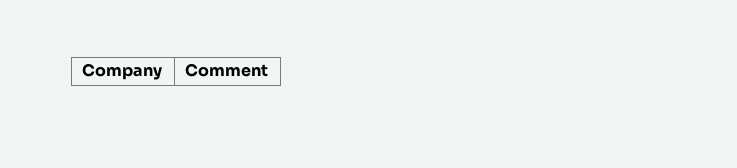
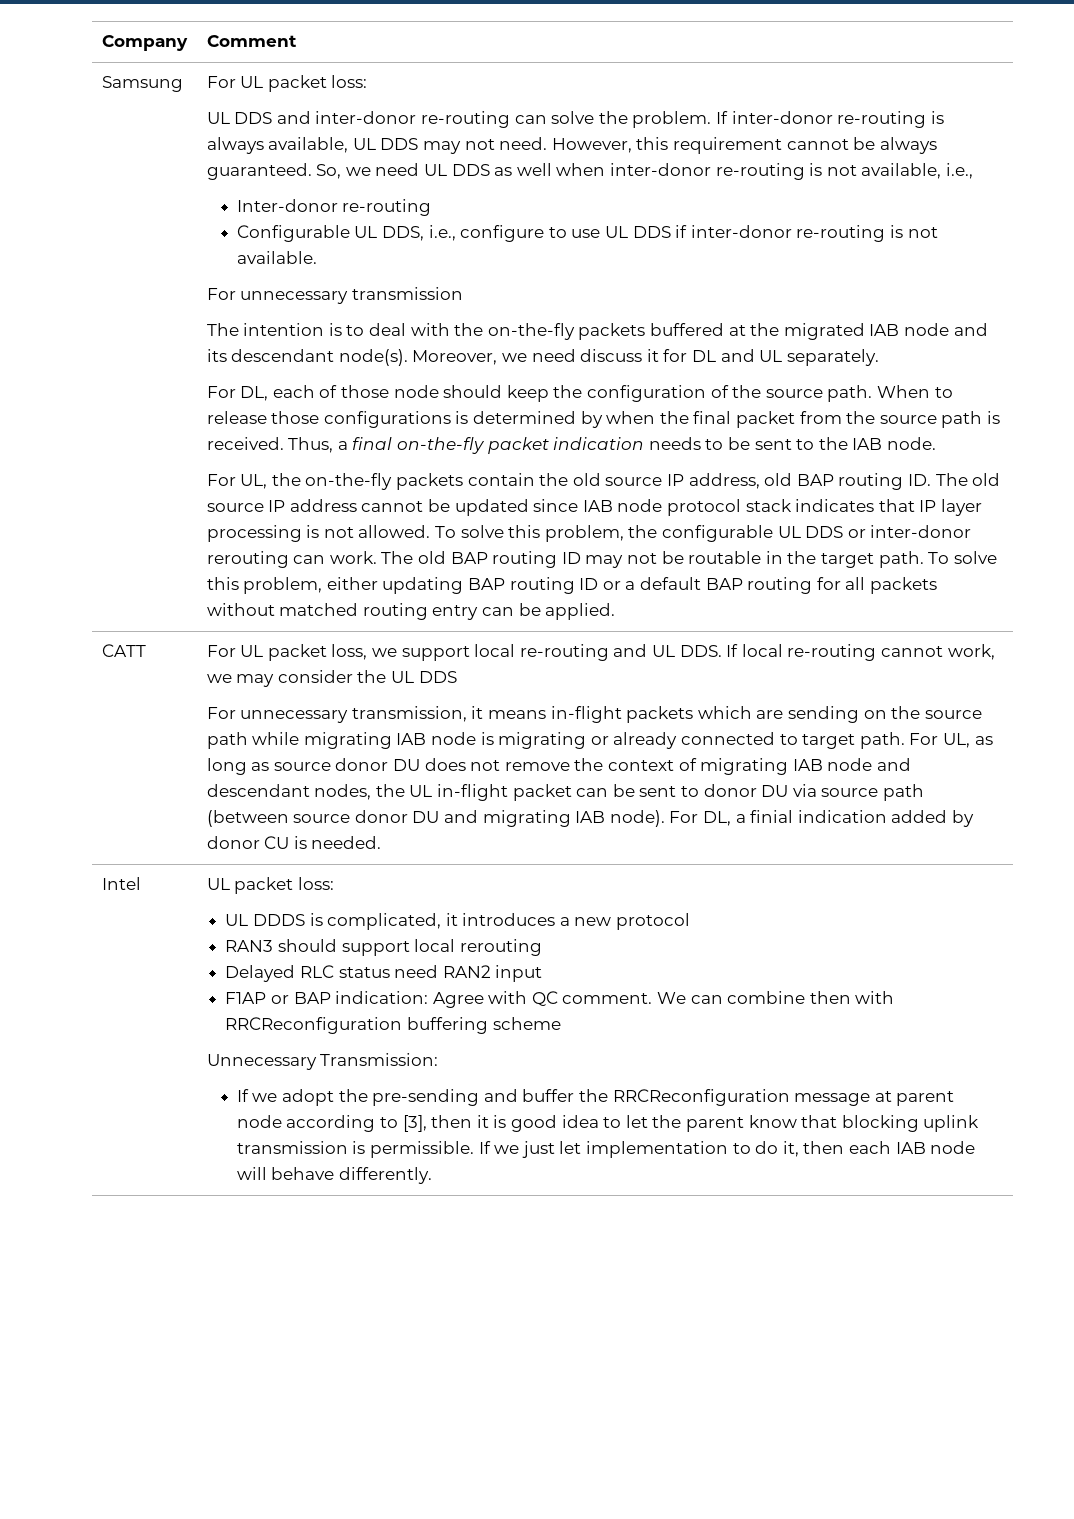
+ Samsung | For UL packet loss:
+ UL DDS and inter-donor re-routing can solve the problem. If inter-donor re-routing is always available, UL DDS may not need. However, this requirement cannot be always guaranteed. So, we need UL DDS as well when inter-donor re-routing is not available, i.e.,
+ Inter-donor re-routing
+ Configurable UL DDS, i.e., configure to use UL DDS if inter-donor re-routing is not available.
+ For unnecessary transmission
+ The intention is to deal with the on-the-fly packets buffered at the migrated IAB node and its descendant node(s). Moreover, we need discuss it for DL and UL separately.
+ For DL, each of those node should keep the configuration of the source path. When to release those configurations is determined by when the final packet from the source path is received. Thus, a final on-the-fly packet indication needs to be sent to the IAB node.
+ For UL, the on-the-fly packets contain the old source IP address, old BAP routing ID. The old source IP address cannot be updated since IAB node protocol stack indicates that IP layer processing is not allowed. To solve this problem, the configurable UL DDS or inter-donor rerouting can work. The old BAP routing ID may not be routable in the target path. To solve this problem, either updating BAP routing ID or a default BAP routing for all packets without matched routing entry can be applied.
+ CATT | For UL packet loss, we support local re-routing and UL DDS. If local re-routing cannot work, we may consider the UL DDS
+ For unnecessary transmission, it means in-flight packets which are sending on the source path while migrating IAB node is migrating or already connected to target path. For UL, as long as source donor DU does not remove the context of migrating IAB node and descendant nodes, the UL in-flight packet can be sent to donor DU via source path (between source donor DU and migrating IAB node). For DL, a finial indication added by donor CU is needed.
+ Intel | UL packet loss:
+ UL DDDS is complicated, it introduces a new protocol
+ RAN3 should support local rerouting
+ Delayed RLC status need RAN2 input
+ F1AP or BAP indication: Agree with QC comment. We can combine then with RRCReconfiguration buffering scheme
+ Unnecessary Transmission:
+ If we adopt the pre-sending and buffer the RRCReconfiguration message at parent node according to [3], then it is good idea to let the parent know that blocking uplink transmission is permissible. If we just let implementation to do it, then each IAB node will behave differently.

